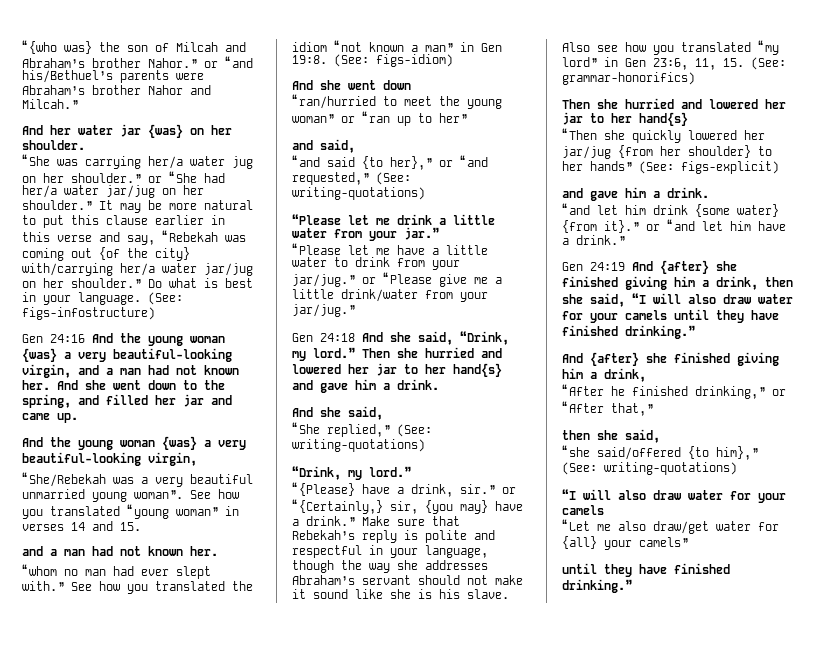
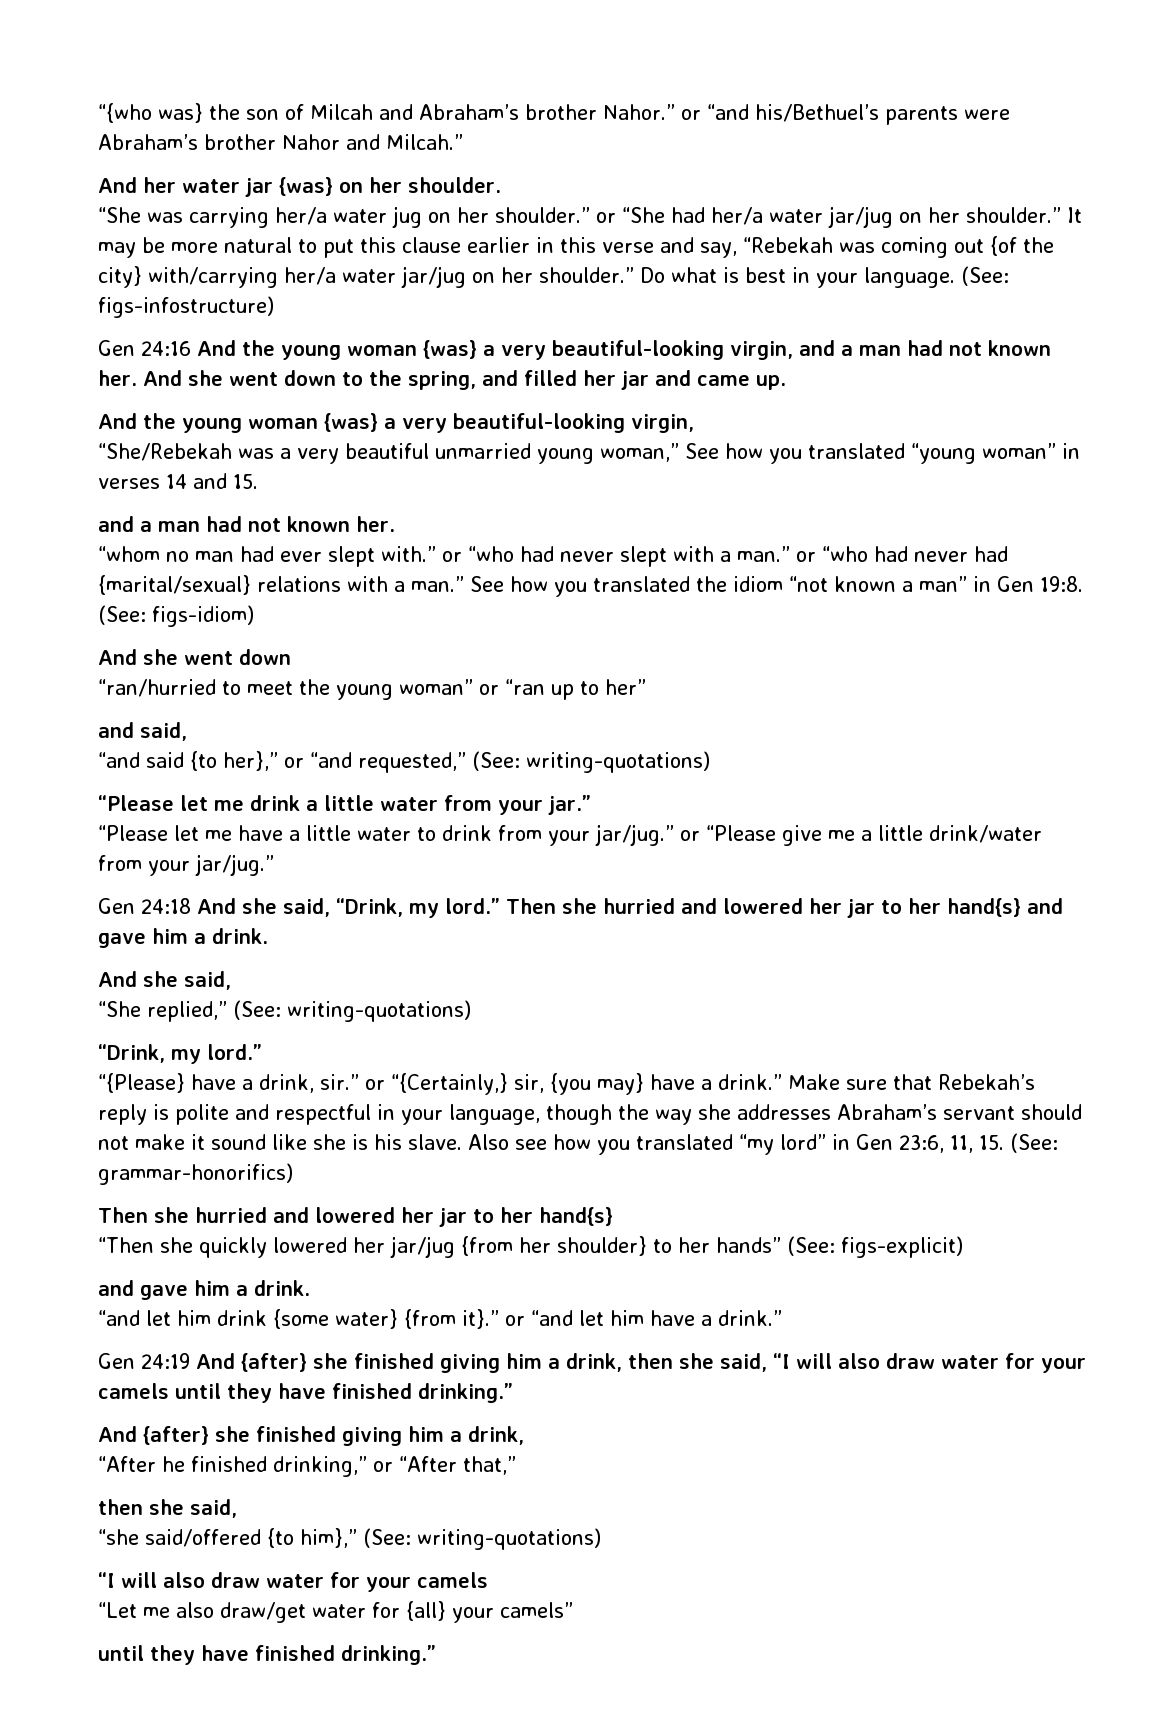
- “She/Rebekah was a very beautiful unmarried young woman”. See how you translated “young woman” in verses 14 and 15.
+ “She/Rebekah was a very beautiful unmarried young woman,” See how you translated “young woman” in verses 14 and 15.
- “whom no man had ever slept with.”
+ “whom no man had ever slept with.” or “who had never slept with a man.” or “who had never had {marital/sexual} relations with a man.”

